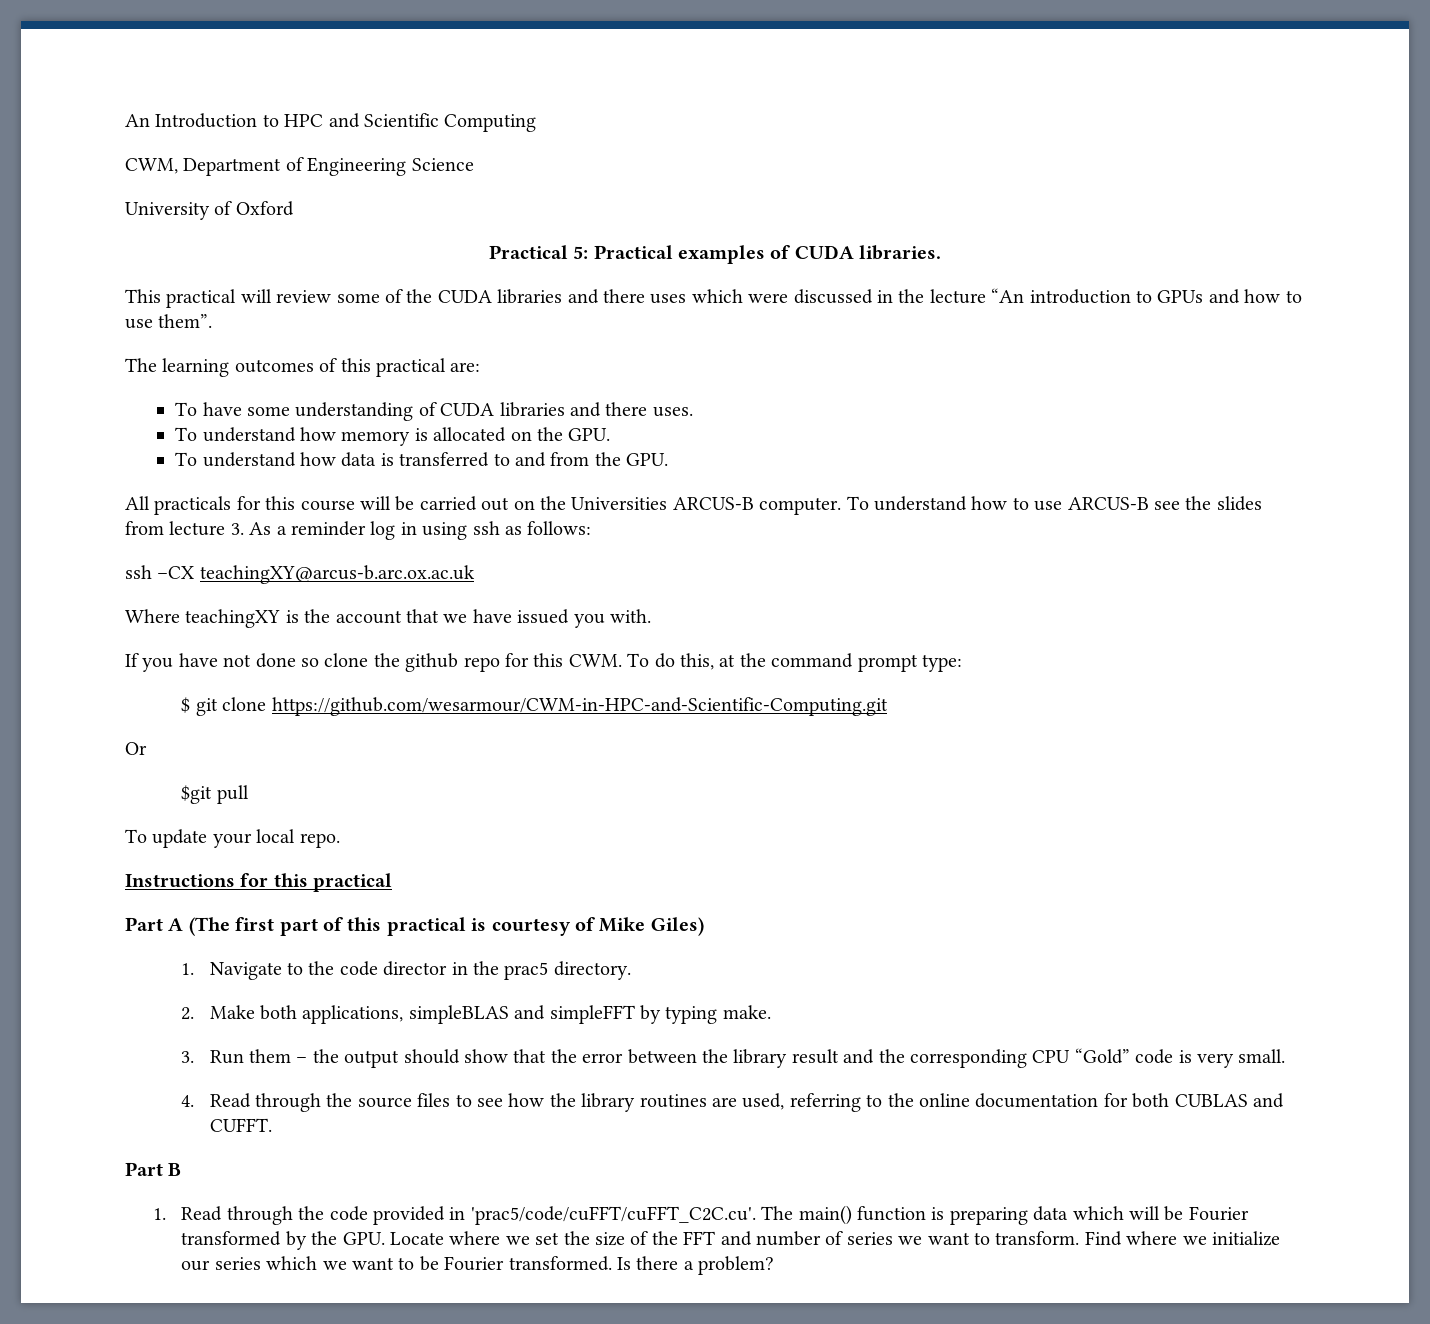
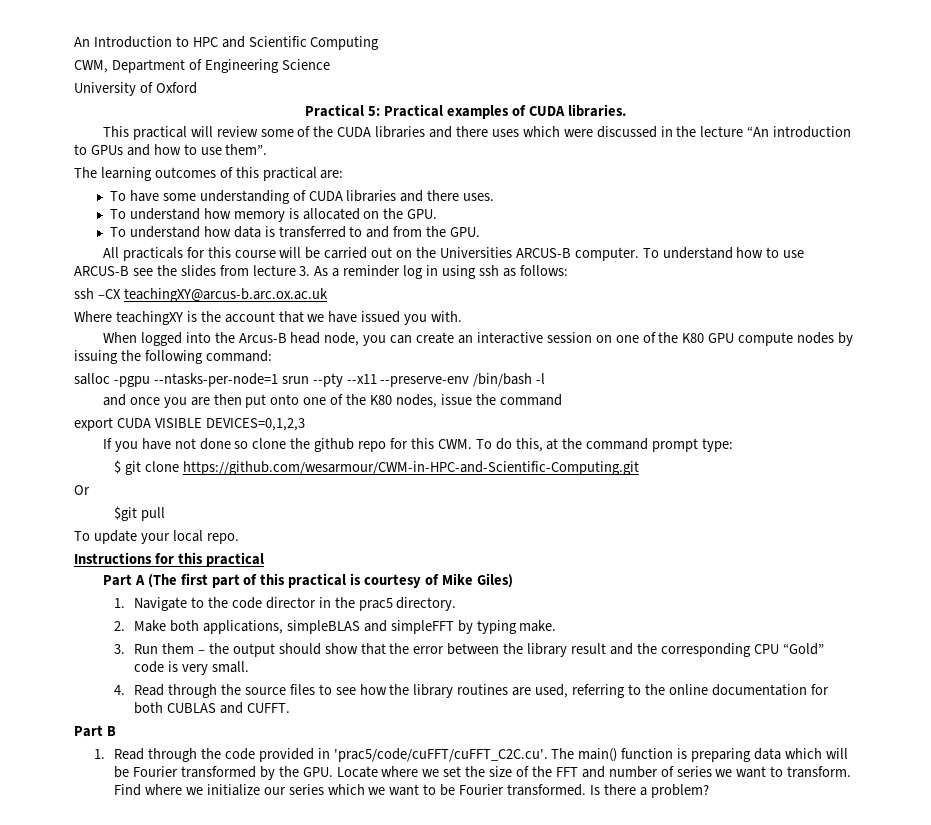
+ When logged into the Arcus-B head node, you can create an interactive session on one of the K80 GPU compute nodes by issuing the following command:
+ salloc -pgpu --ntasks-per-node=1 srun --pty --x11 --preserve-env /bin/bash -l
+ and once you are then put onto one of the K80 nodes, issue the command
+ export CUDA VISIBLE DEVICES=0,1,2,3

